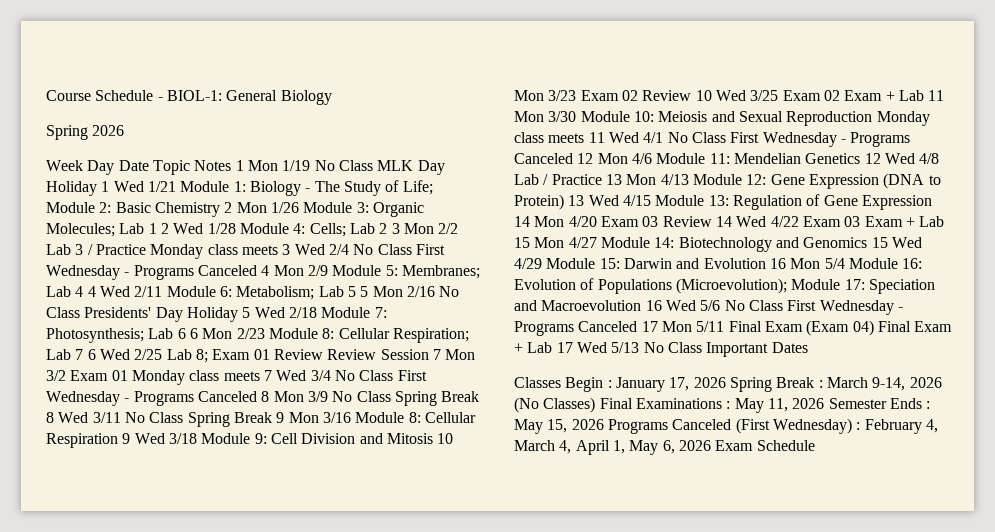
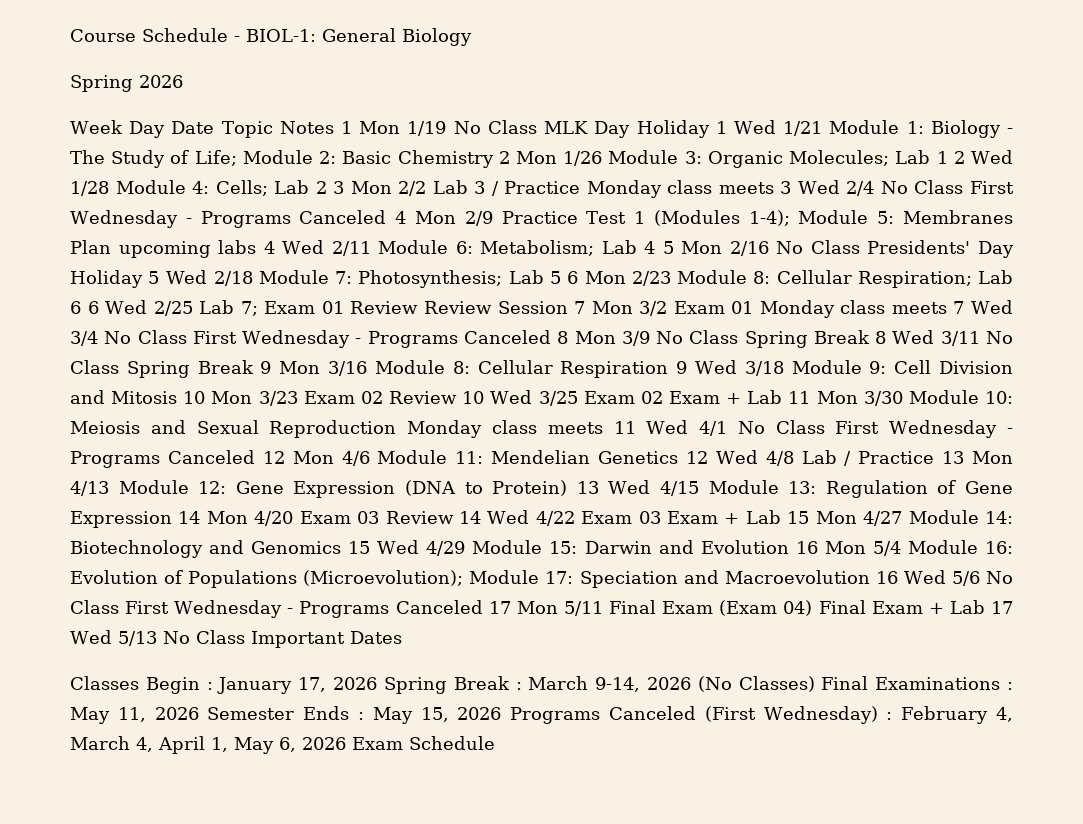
- Lab 2 3 Mon 2/2 Lab 3 / Practice Monday class meets 3 Wed 2/4 No Class First Wednesday - Programs Canceled 4 Mon 2/9 Module 5: Membranes; Lab 4 4 Wed 2/11 Module 6:
+ Lab 2 3 Mon 2/2 Lab 3 / Practice Monday class meets 3 Wed 2/4 No Class First Wednesday - Programs Canceled 4 Mon 2/9 Practice Test 1 (Modules 1-4); Module 5: Membranes Plan upcoming labs 4 Wed 2/11 Module 6:
- Lab 5 5 Mon 2/16 No Class Presidents' Day Holiday 5 Wed 2/18 Module 7:
+ Lab 4 5 Mon 2/16 No Class Presidents' Day Holiday 5 Wed 2/18 Module 7:
- Lab 6 6 Mon 2/23 Module 8:
+ Lab 5 6 Mon 2/23 Module 8:
- Lab 7 6 Wed 2/25 Lab 8;
+ Lab 6 6 Wed 2/25 Lab 7;

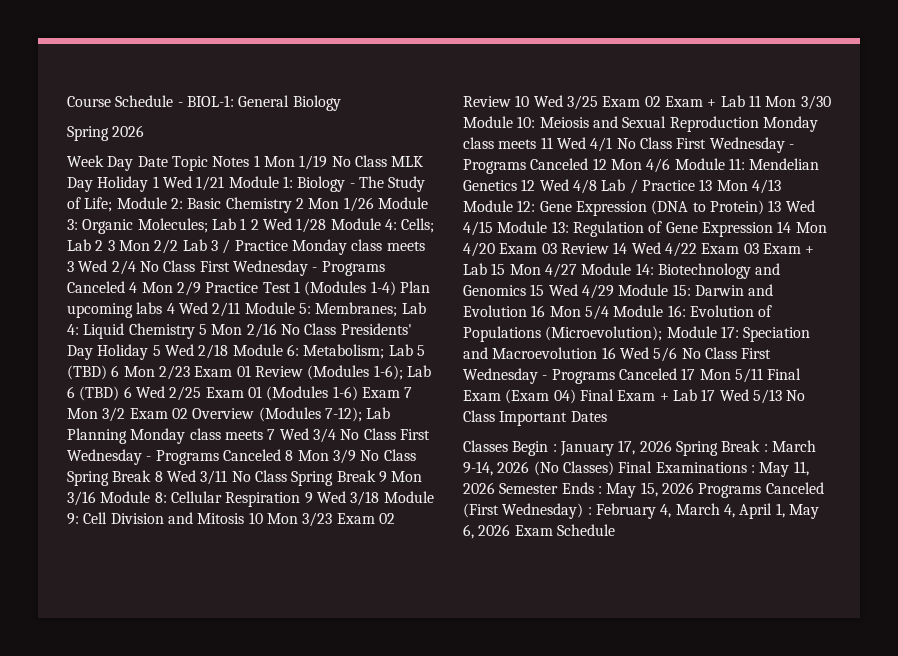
- Lab 2 3 Mon 2/2 Lab 3 / Practice Monday class meets 3 Wed 2/4 No Class First Wednesday - Programs Canceled 4 Mon 2/9 Practice Test 1 (Modules 1-4); Module 5: Membranes Plan upcoming labs 4 Wed 2/11 Module 6: Metabolism; Lab 4 5 Mon 2/16 No Class Presidents' Day Holiday 5 Wed 2/18 Module 7: Photosynthesis;
+ Lab 2 3 Mon 2/2 Lab 3 / Practice Monday class meets 3 Wed 2/4 No Class First Wednesday - Programs Canceled 4 Mon 2/9 Practice Test 1 (Modules 1-4) Plan upcoming labs 4 Wed 2/11 Module 5: Membranes; Lab 4: Liquid Chemistry 5 Mon 2/16 No Class Presidents' Day Holiday 5 Wed 2/18 Module 6: Metabolism;
- Lab 5 6 Mon 2/23 Module 8: Cellular Respiration;
+ Lab 5 (TBD) 6 Mon 2/23 Exam 01 Review (Modules 1-6);
- Lab 6 6 Wed 2/25 Lab 7; Exam 01 Review Review Session 7 Mon 3/2 Exam 01 Monday class meets 7 Wed 3/4 No Class First Wednesday - Programs Canceled 8 Mon 3/9 No Class Spring Break 8 Wed 3/11 No Class Spring Break 9 Mon 3/16 Module 8:
+ Lab 6 (TBD) 6 Wed 2/25 Exam 01 (Modules 1-6) Exam 7 Mon 3/2 Exam 02 Overview (Modules 7-12); Lab Planning Monday class meets 7 Wed 3/4 No Class First Wednesday - Programs Canceled 8 Mon 3/9 No Class Spring Break 8 Wed 3/11 No Class Spring Break 9 Mon 3/16 Module 8:

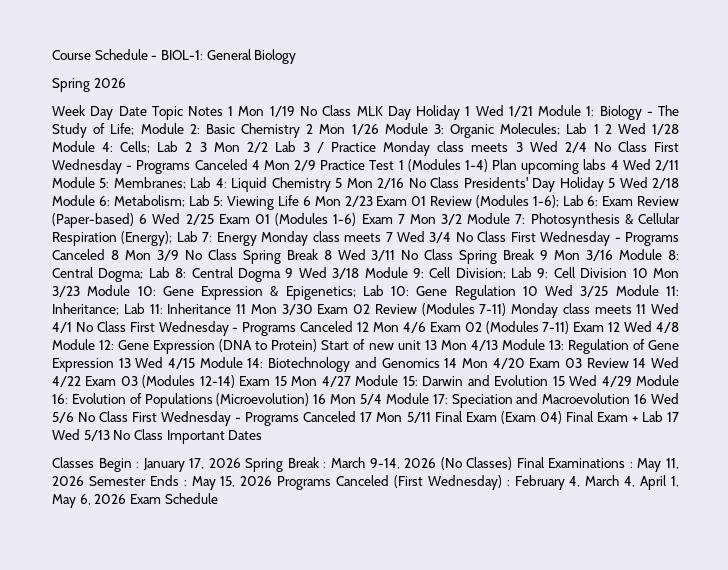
- Lab 5 (TBD) 6 Mon 2/23 Exam 01 Review (Modules 1-6);
+ Lab 5: Viewing Life 6 Mon 2/23 Exam 01 Review (Modules 1-6);
- Lab 6 (TBD) 6 Wed 2/25 Exam 01 (Modules 1-6) Exam 7 Mon 3/2 Exam 02 Overview (Modules 7-12); Lab Planning Monday class meets 7 Wed 3/4 No Class First Wednesday - Programs Canceled 8 Mon 3/9 No Class Spring Break 8 Wed 3/11 No Class Spring Break 9 Mon 3/16 Module 8:
+ Lab 6: Exam Review (Paper-based) 6 Wed 2/25 Exam 01 (Modules 1-6) Exam 7 Mon 3/2 Module 7: Photosynthesis & Cellular Respiration (Energy); Lab 7: Energy Monday class meets 7 Wed 3/4 No Class First Wednesday - Programs Canceled 8 Mon 3/9 No Class Spring Break 8 Wed 3/11 No Class Spring Break 9 Mon 3/16 Module 8:
- Cellular Respiration 9 Wed 3/18 Module 9:
+ Central Dogma; Lab 8: Central Dogma 9 Wed 3/18 Module 9:
- Cell Division and Mitosis 10 Mon 3/23 Exam 02 Review 10 Wed 3/25 Exam 02 Exam + Lab 11 Mon 3/30 Module 10: Meiosis and Sexual Reproduction Monday class meets 11 Wed 4/1 No Class First Wednesday - Programs Canceled 12 Mon 4/6 Module 11: Mendelian Genetics 12 Wed 4/8 Lab / Practice 13 Mon 4/13 Module 12:
+ Cell Division; Lab 9: Cell Division 10 Mon 3/23 Module 10: Gene Expression & Epigenetics; Lab 10: Gene Regulation 10 Wed 3/25 Module 11: Inheritance; Lab 11: Inheritance 11 Mon 3/30 Exam 02 Review (Modules 7-11) Monday class meets 11 Wed 4/1 No Class First Wednesday - Programs Canceled 12 Mon 4/6 Exam 02 (Modules 7-11) Exam 12 Wed 4/8 Module 12:
- Gene Expression (DNA to Protein) 13 Wed 4/15 Module 13:
+ Gene Expression (DNA to Protein) Start of new unit 13 Mon 4/13 Module 13:
- Regulation of Gene Expression 14 Mon 4/20 Exam 03 Review 14 Wed 4/22 Exam 03 Exam + Lab 15 Mon 4/27 Module 14: Biotechnology and Genomics 15 Wed 4/29 Module 15:
+ Regulation of Gene Expression 13 Wed 4/15 Module 14: Biotechnology and Genomics 14 Mon 4/20 Exam 03 Review 14 Wed 4/22 Exam 03 (Modules 12-14) Exam 15 Mon 4/27 Module 15:
- Darwin and Evolution 16 Mon 5/4 Module 16:
+ Darwin and Evolution 15 Wed 4/29 Module 16:
- Evolution of Populations (Microevolution); Module 17:
+ Evolution of Populations (Microevolution) 16 Mon 5/4 Module 17:

